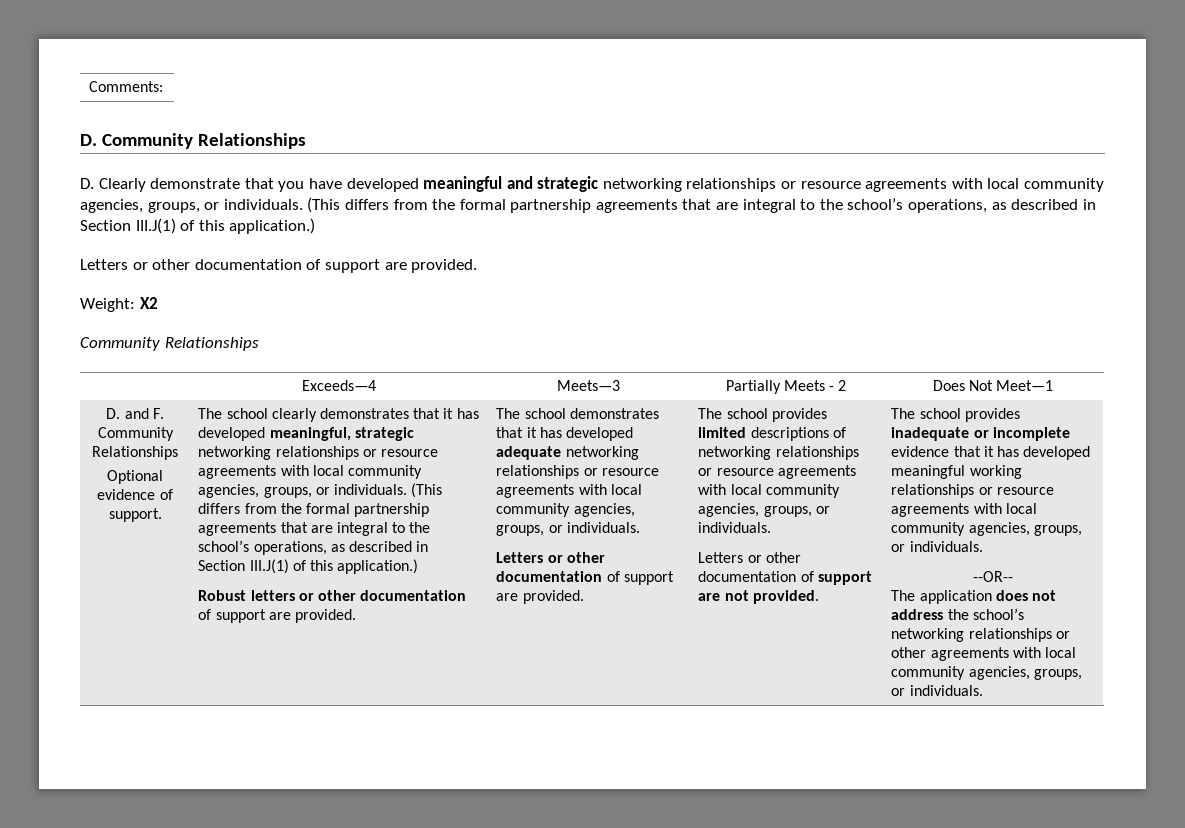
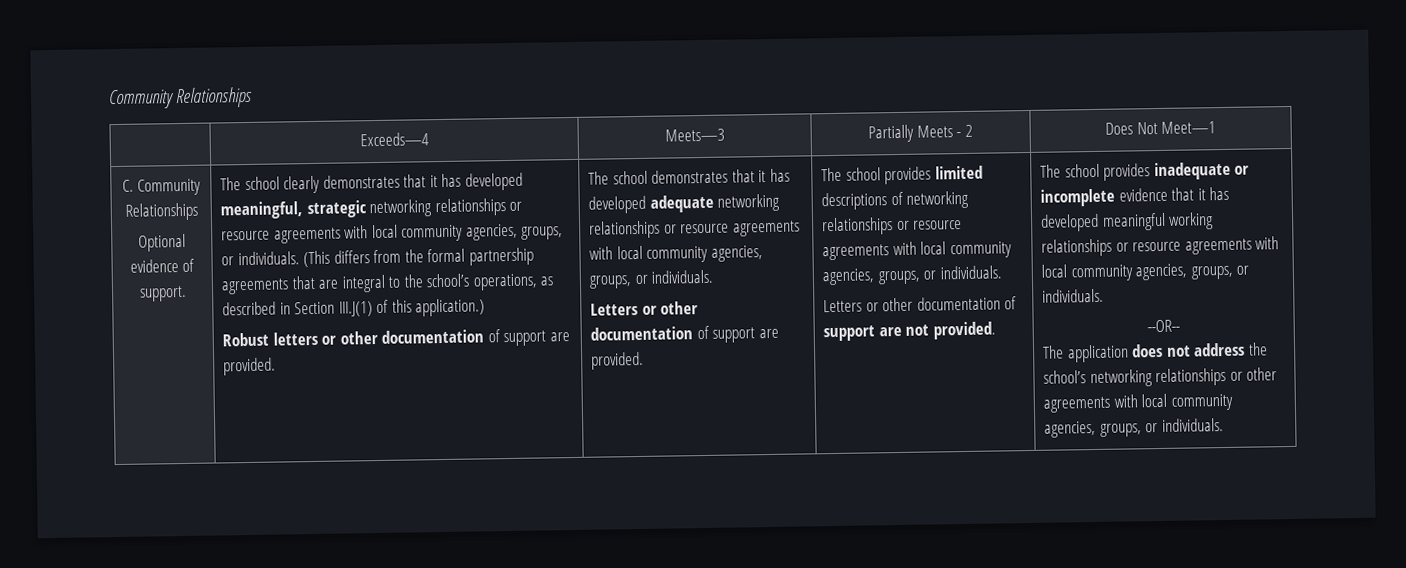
- Comments:
- D. Community Relationships
- D. Clearly demonstrate that you have developed meaningful and strategic networking relationships or resource agreements with local community agencies, groups, or individuals. (This differs from the formal partnership agreements that are integral to the school’s operations, as described in Section III.J(1) of this application.)
- Letters or other documentation of support are provided.
- Weight: X2
- D. and F. Community Relationships
+ C. Community Relationships

